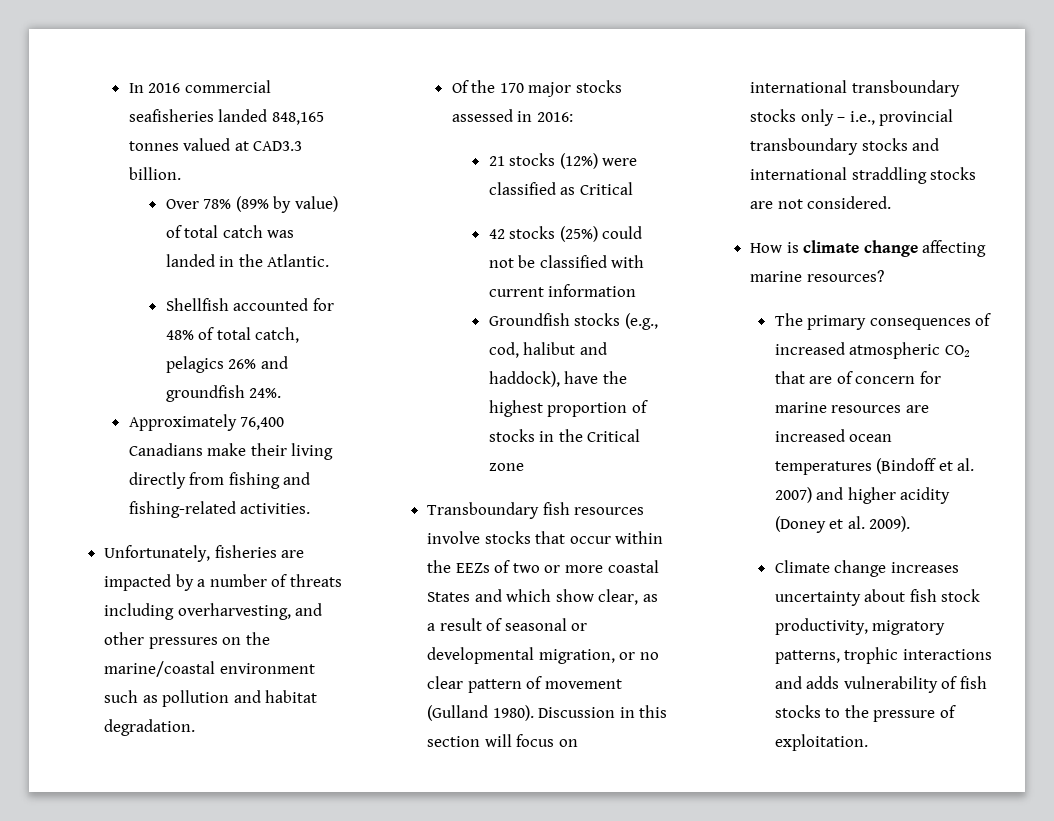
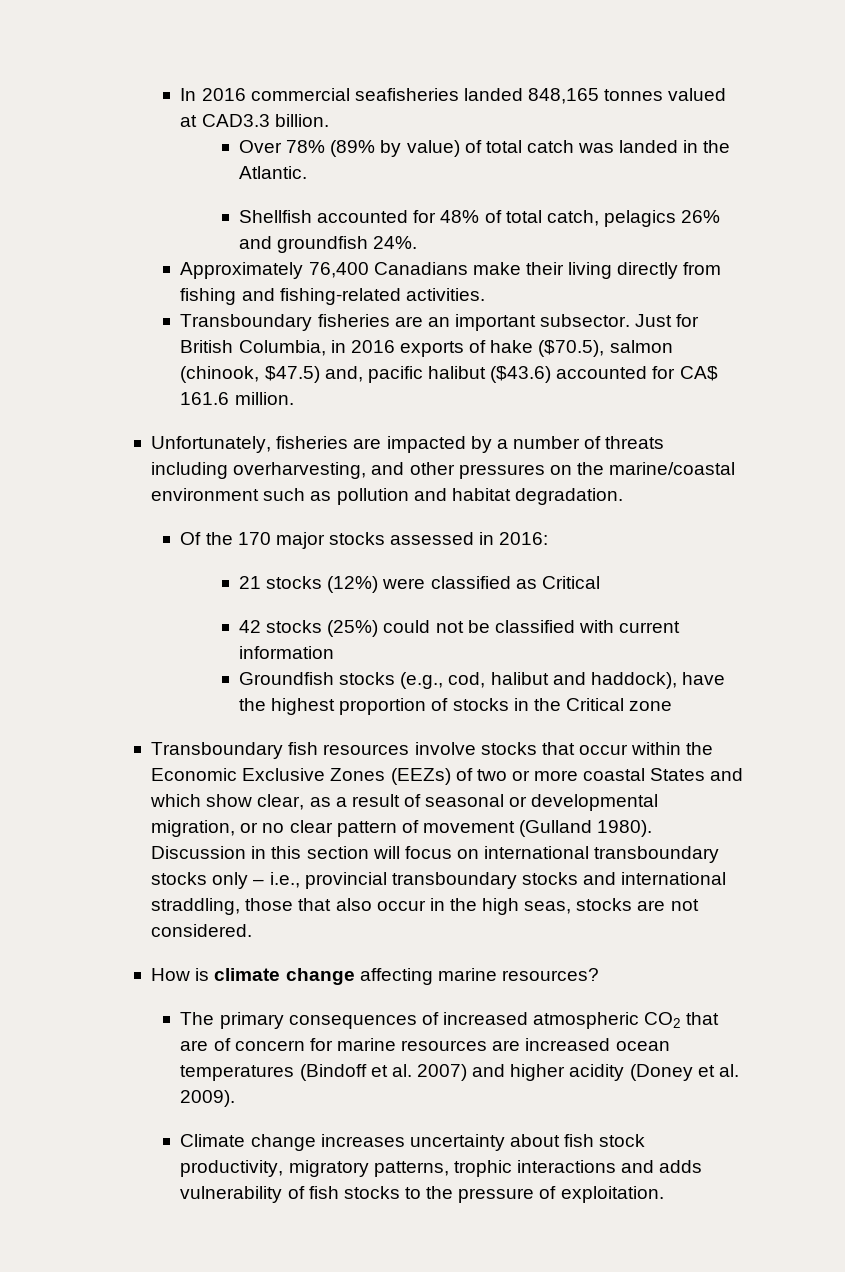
+ Transboundary fisheries are an important subsector. Just for British Columbia, in 2016 exports of hake ($70.5), salmon (chinook, $47.5) and, pacific halibut ($43.6) accounted for CA$ 161.6 million.
- Transboundary fish resources involve stocks that occur within the EEZs of two or more coastal States and which show clear, as a result of seasonal or developmental migration, or no clear pattern of movement (Gulland 1980).
+ Transboundary fish resources involve stocks that occur within the Economic Exclusive Zones (EEZs) of two or more coastal States and which show clear, as a result of seasonal or developmental migration, or no clear pattern of movement (Gulland 1980).
- Discussion in this section will focus on international transboundary stocks only – i.e., provincial transboundary stocks and international straddling stocks are not considered.
+ Discussion in this section will focus on international transboundary stocks only – i.e., provincial transboundary stocks and international straddling, those that also occur in the high seas, stocks are not considered.

